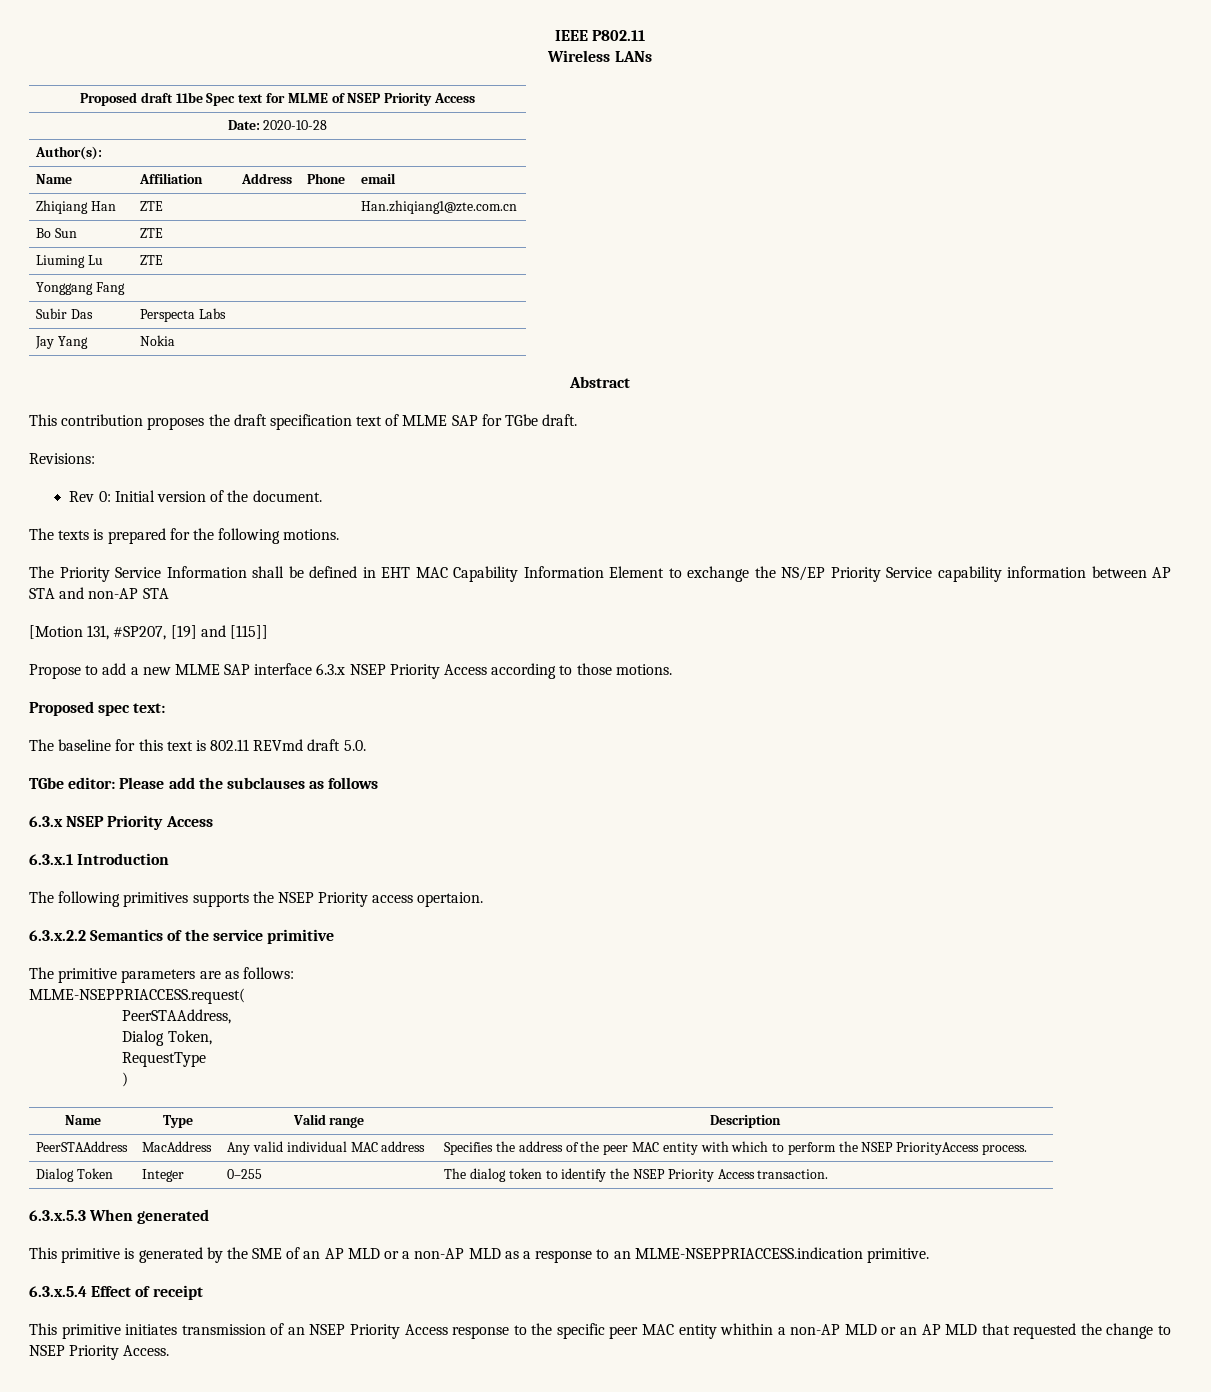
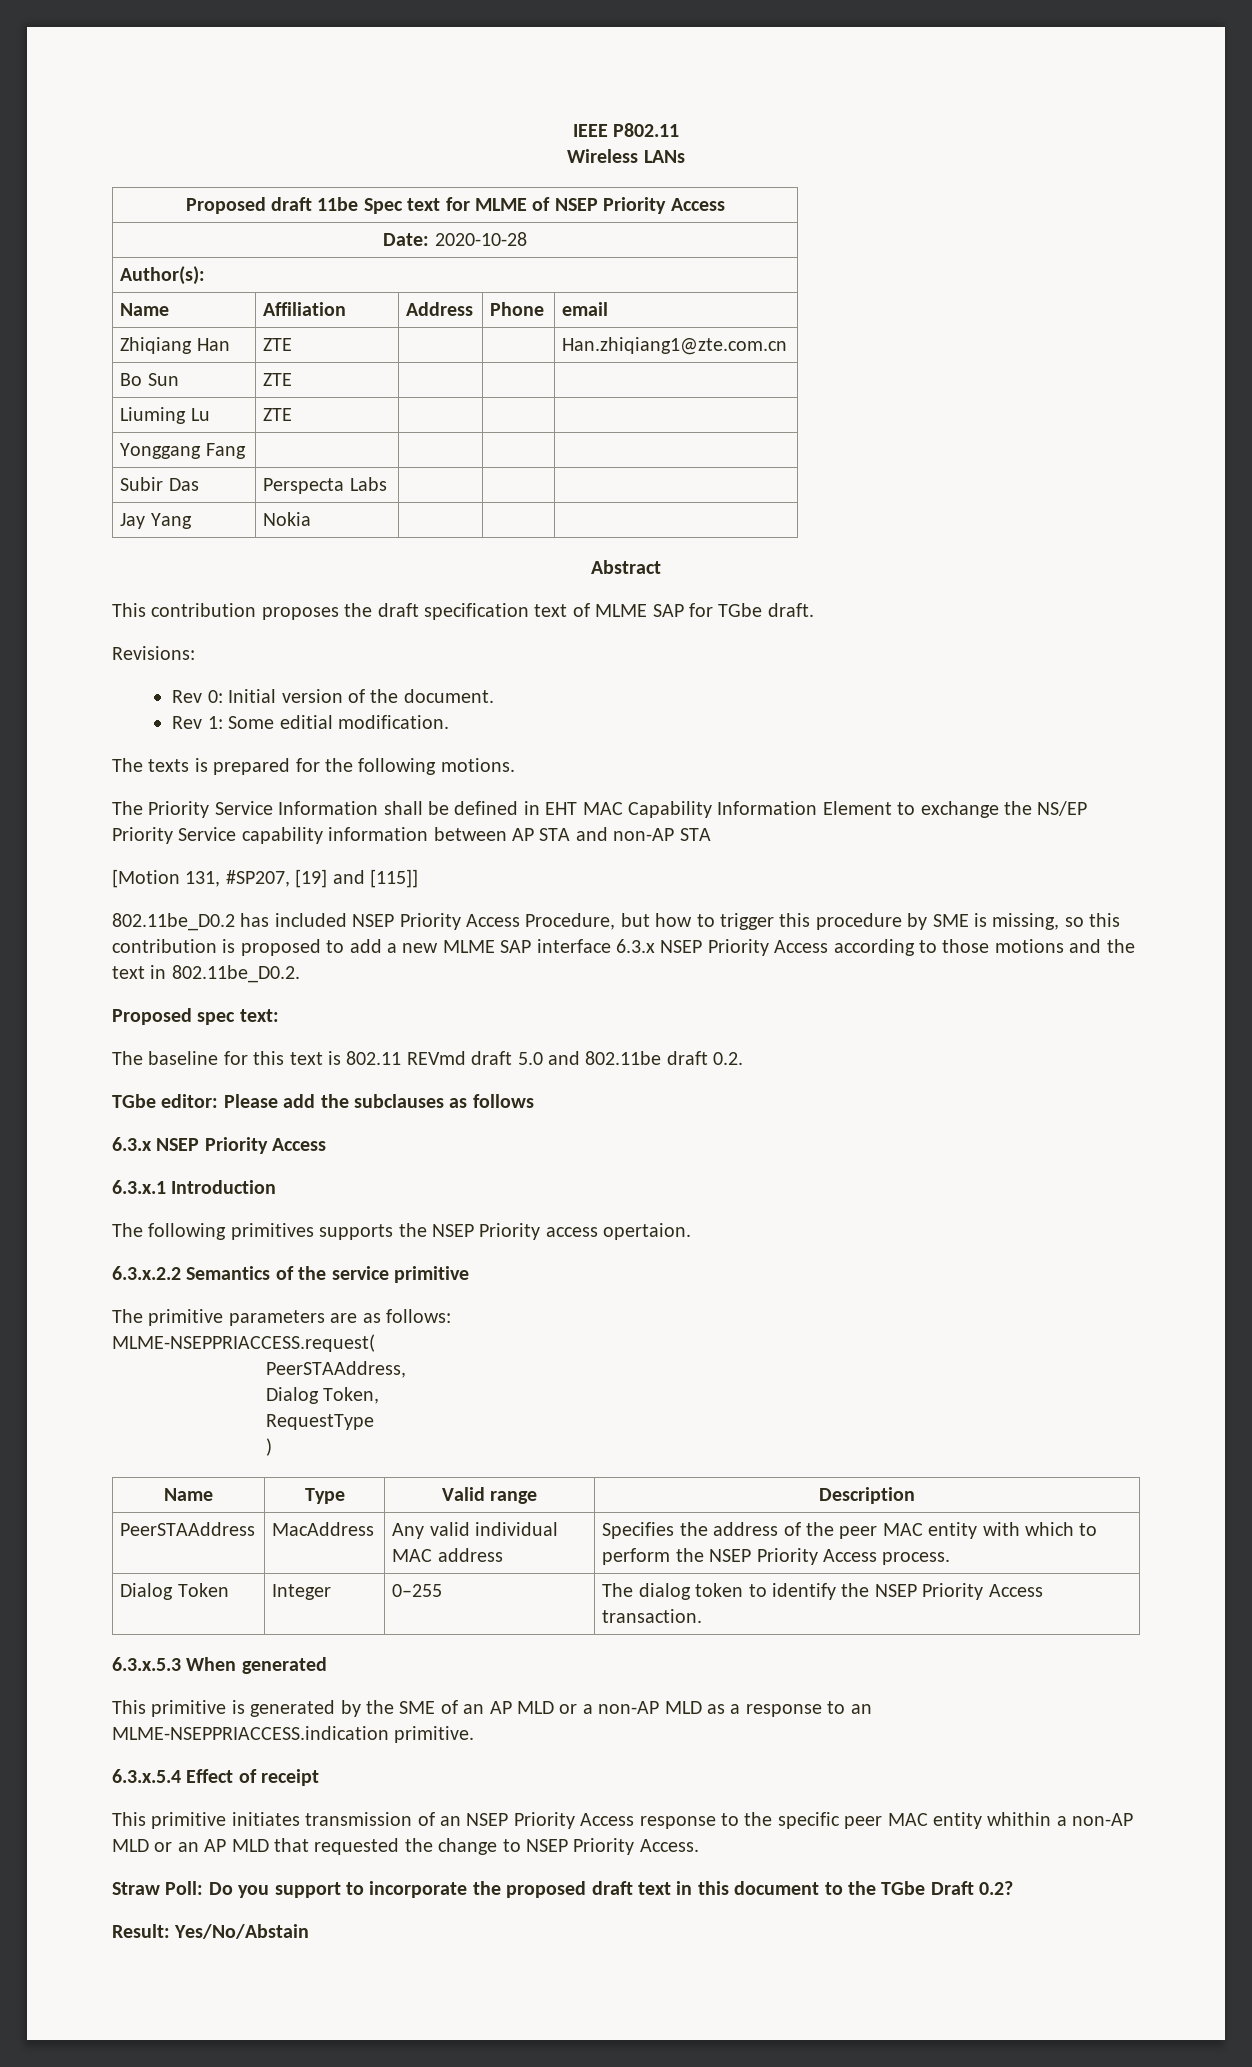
+ Rev 1: Some editial modification.
- Propose to add a new MLME SAP interface 6.3.x NSEP Priority Access according to those motions.
+ 802.11be_D0.2 has included NSEP Priority Access Procedure, but how to trigger this procedure by SME is missing, so this contribution is proposed to add a new MLME SAP interface 6.3.x NSEP Priority Access according to those motions and the text in 802.11be_D0.2.
- The baseline for this text is 802.11 REVmd draft 5.0.
+ The baseline for this text is 802.11 REVmd draft 5.0 and 802.11be draft 0.2.
- PeerSTAAddress | MacAddress | Any valid individual MAC address | Specifies the address of the peer MAC entity with which to perform the NSEP PriorityAccess process.
+ PeerSTAAddress | MacAddress | Any valid individual MAC address | Specifies the address of the peer MAC entity with which to perform the NSEP Priority Access process.
+ Straw Poll: Do you support to incorporate the proposed draft text in this document to the TGbe Draft 0.2?
+ Result: Yes/No/Abstain

